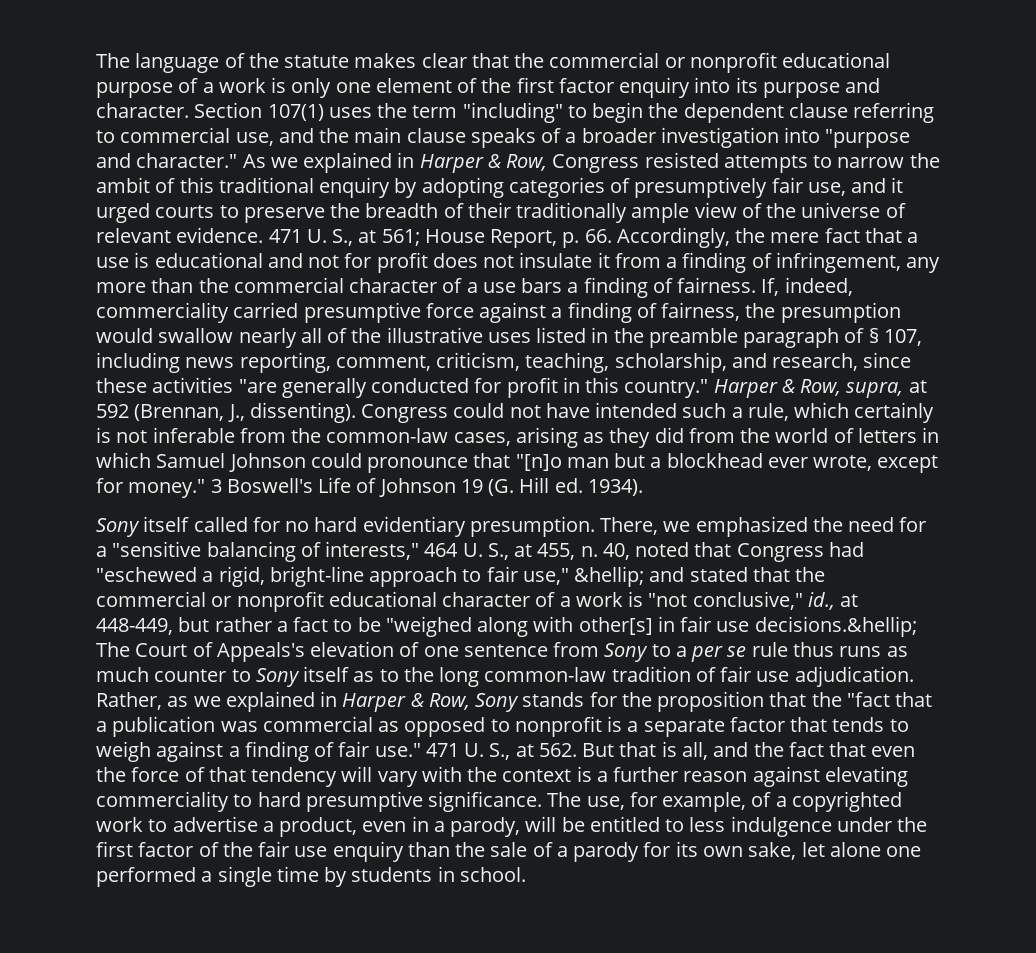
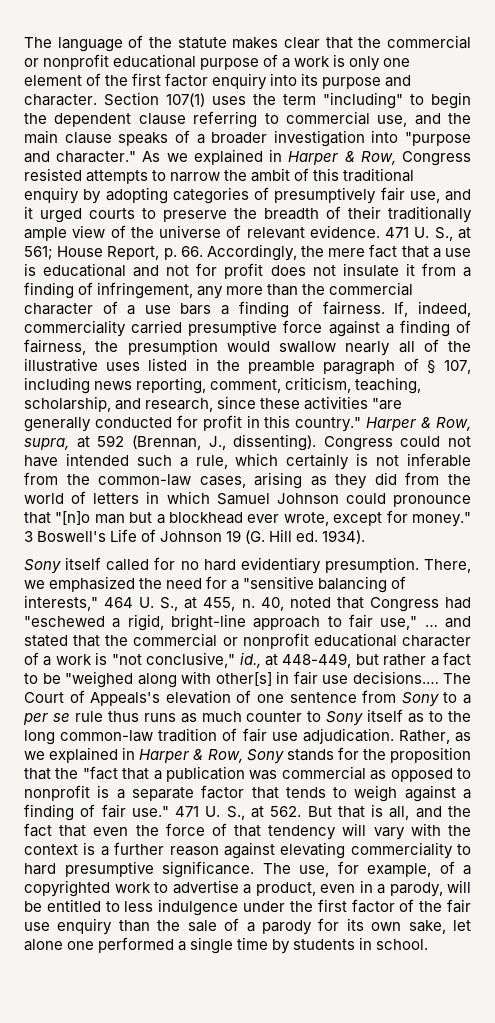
- 40, noted that Congress had "eschewed a rigid, bright-line approach to fair use," &hellip; and stated that the commercial or nonprofit educational character of a work is "not conclusive," id., at 448-449, but rather a fact to be "weighed along with other[s] in fair use decisions.&hellip;
+ 40, noted that Congress had "eschewed a rigid, bright-line approach to fair use," … and stated that the commercial or nonprofit educational character of a work is "not conclusive," id., at 448-449, but rather a fact to be "weighed along with other[s] in fair use decisions.…

